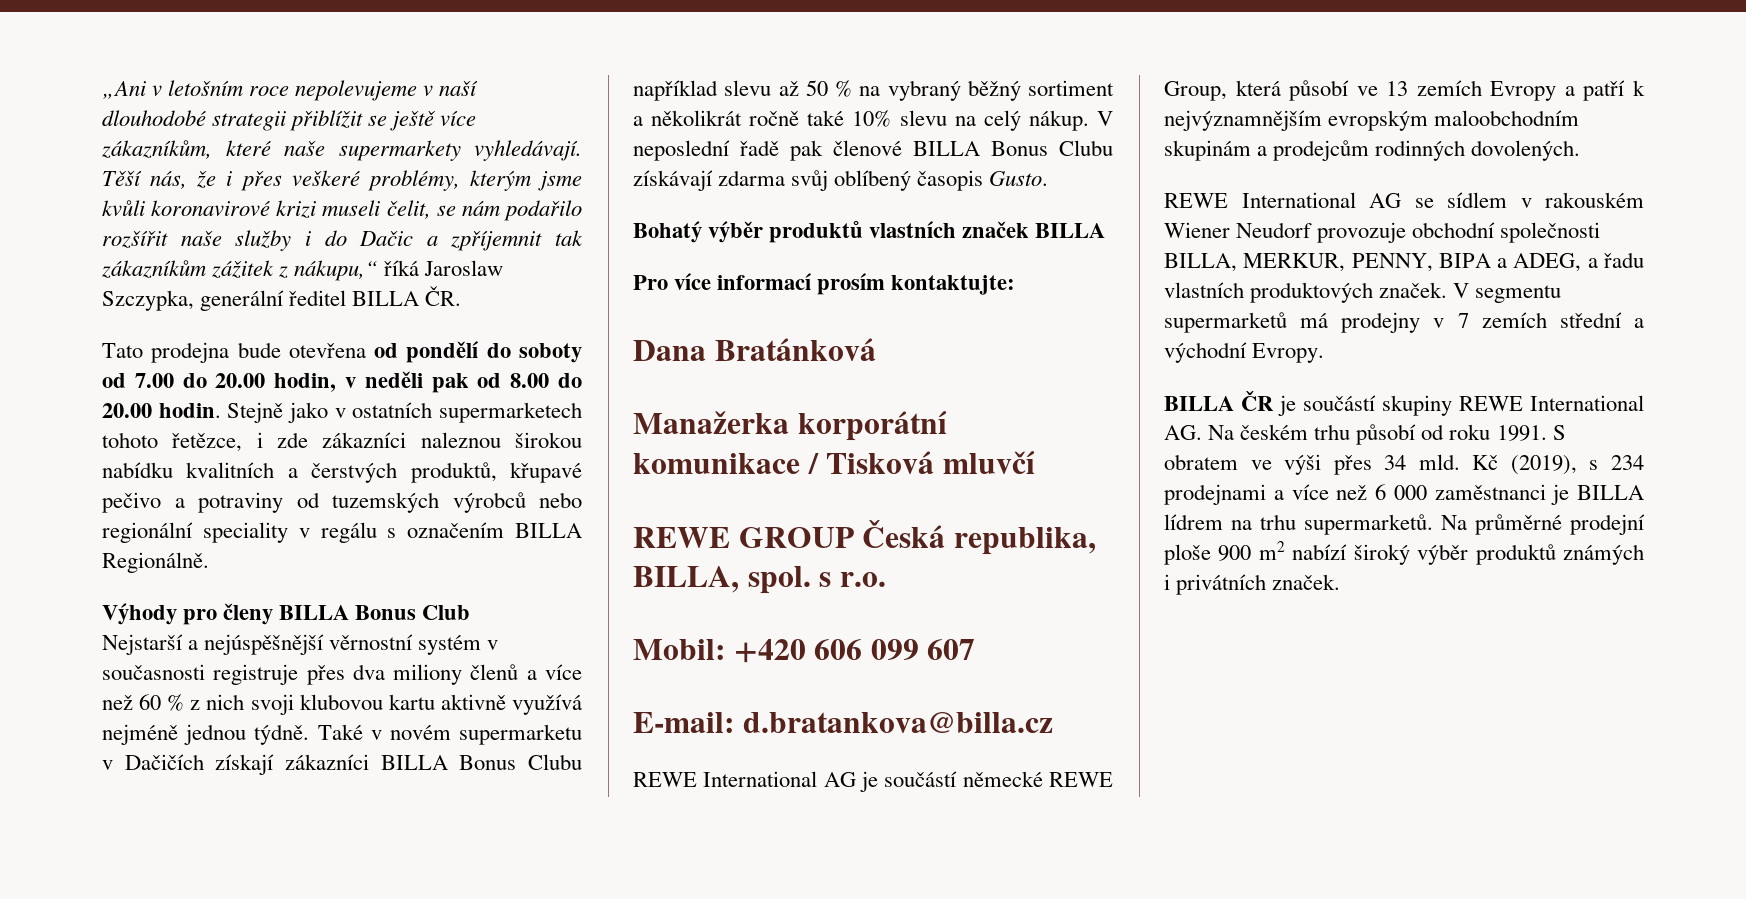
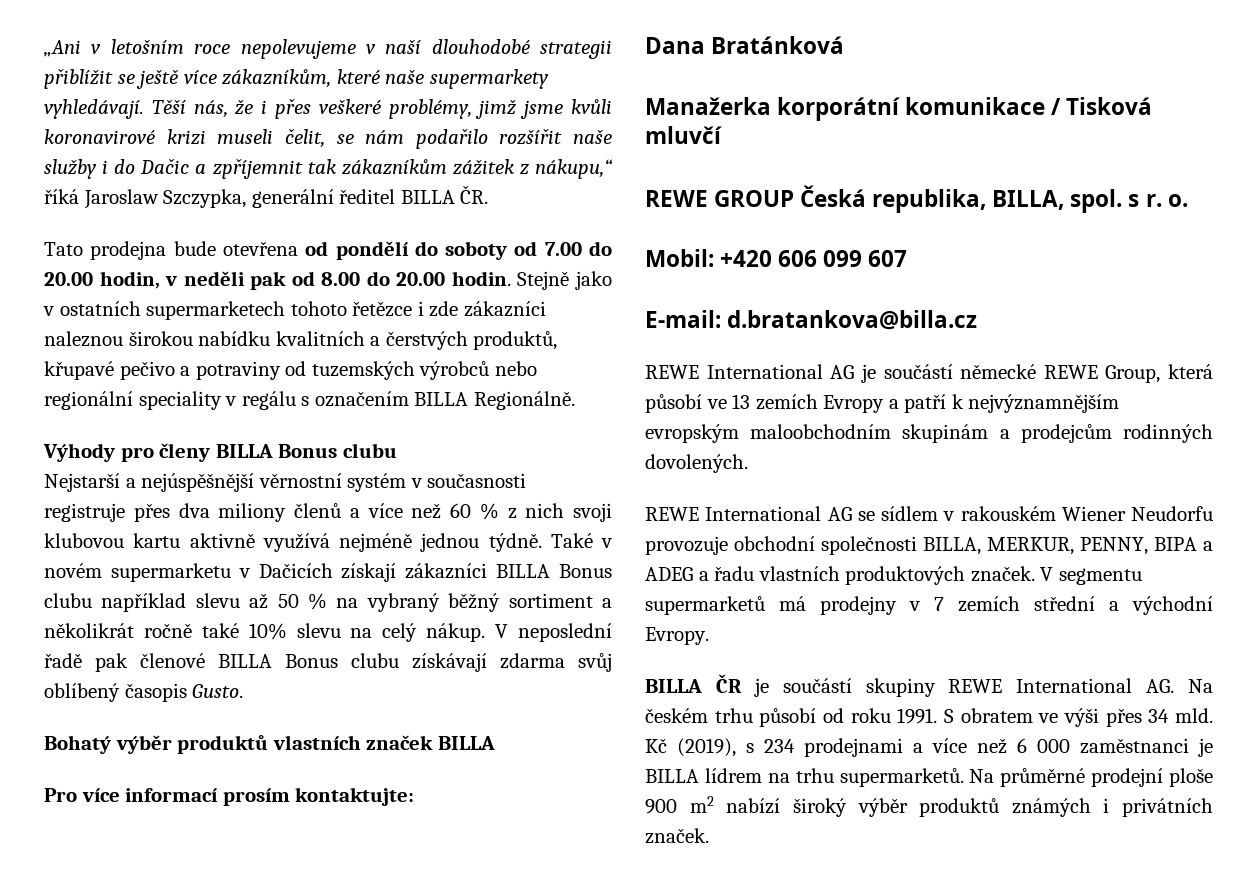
- Těší nás, že i přes veškeré problémy, kterým jsme kvůli koronavirové krizi museli čelit, se nám podařilo rozšířit naše služby i do Dačic a zpříjemnit tak zákazníkům zážitek z nákupu,“ říká Jaroslaw Szczypka, generální ředitel BILLA ČR.
+ Těší nás, že i přes veškeré problémy, jimž jsme kvůli koronavirové krizi museli čelit, se nám podařilo rozšířit naše služby i do Dačic a zpříjemnit tak zákazníkům zážitek z nákupu,“ říká Jaroslaw Szczypka, generální ředitel BILLA ČR.
- Stejně jako v ostatních supermarketech tohoto řetězce, i zde zákazníci naleznou širokou nabídku kvalitních a čerstvých produktů, křupavé pečivo a potraviny od tuzemských výrobců nebo regionální speciality v regálu s označením BILLA Regionálně.
+ Stejně jako v ostatních supermarketech tohoto řetězce i zde zákazníci naleznou širokou nabídku kvalitních a čerstvých produktů, křupavé pečivo a potraviny od tuzemských výrobců nebo regionální speciality v regálu s označením BILLA Regionálně.
- Výhody pro členy BILLA Bonus Club
+ Výhody pro členy BILLA Bonus clubu
- Také v novém supermarketu v Dačičích získají zákazníci BILLA Bonus Clubu například slevu až 50 % na vybraný běžný sortiment a několikrát ročně také 10% slevu na celý nákup.
+ Také v novém supermarketu v Dačicích získají zákazníci BILLA Bonus clubu například slevu až 50 % na vybraný běžný sortiment a několikrát ročně také 10% slevu na celý nákup.
- V neposlední řadě pak členové BILLA Bonus Clubu získávají zdarma svůj oblíbený časopis Gusto.
+ V neposlední řadě pak členové BILLA Bonus clubu získávají zdarma svůj oblíbený časopis Gusto.
- REWE GROUP Česká republika, BILLA, spol. s r.o.
+ REWE GROUP Česká republika, BILLA, spol. s r. o.
- REWE International AG se sídlem v rakouském Wiener Neudorf provozuje obchodní společnosti BILLA, MERKUR, PENNY, BIPA a ADEG, a řadu vlastních produktových značek.
+ REWE International AG se sídlem v rakouském Wiener Neudorfu provozuje obchodní společnosti BILLA, MERKUR, PENNY, BIPA a ADEG a řadu vlastních produktových značek.

